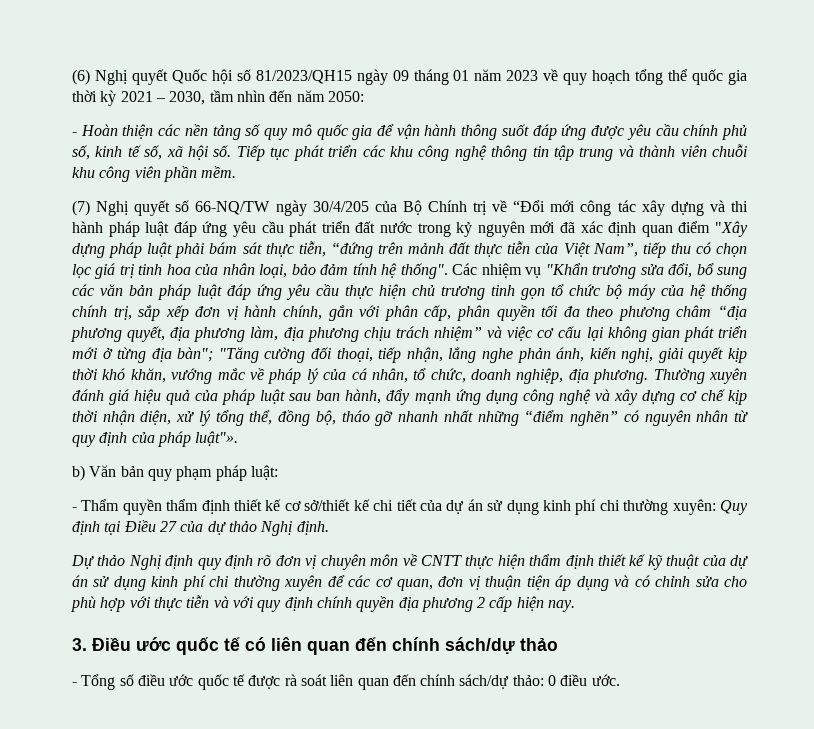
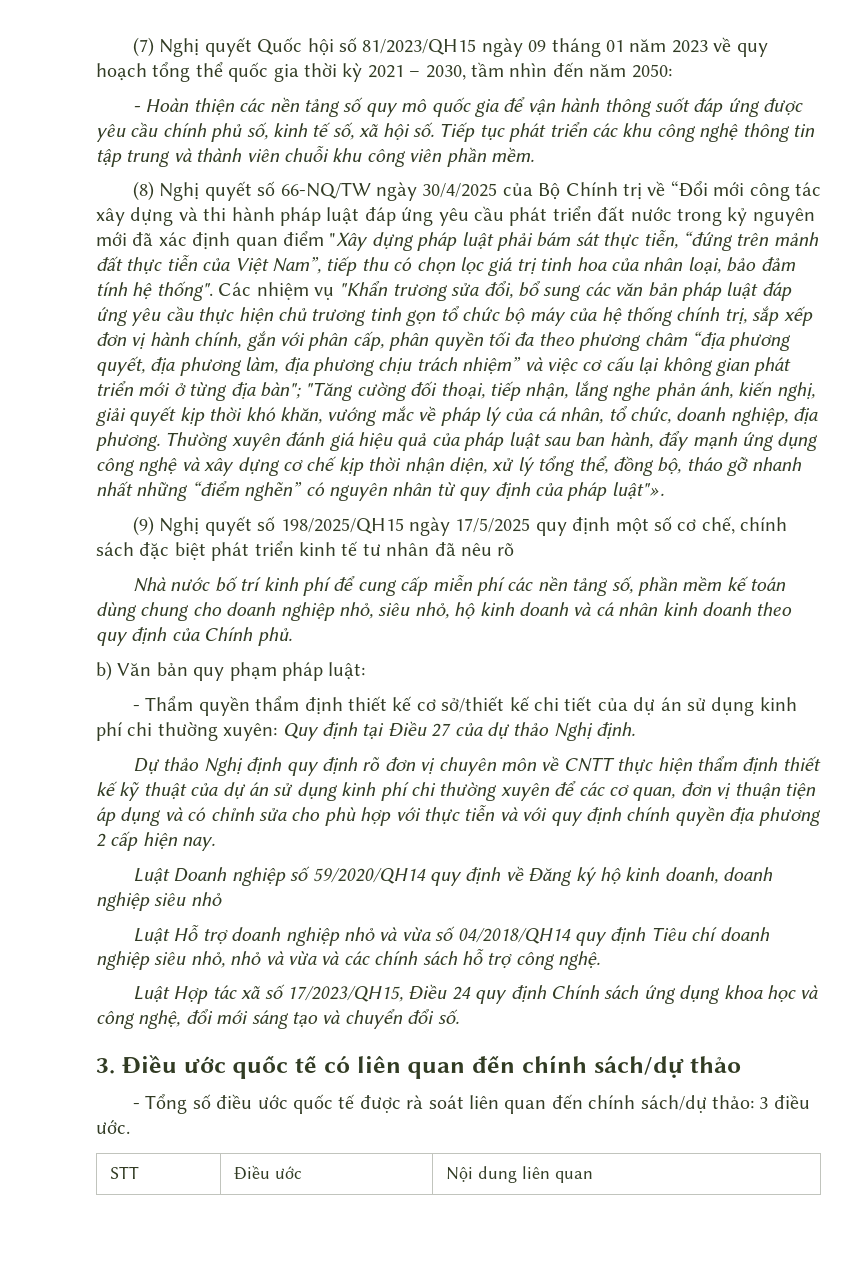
- (6) Nghị quyết Quốc hội số 81/2023/QH15 ngày 09 tháng 01 năm 2023 về quy hoạch tổng thể quốc gia thời kỳ 2021 – 2030, tầm nhìn đến năm 2050:
+ (7) Nghị quyết Quốc hội số 81/2023/QH15 ngày 09 tháng 01 năm 2023 về quy hoạch tổng thể quốc gia thời kỳ 2021 – 2030, tầm nhìn đến năm 2050:
- (7) Nghị quyết số 66-NQ/TW ngày 30/4/205 của Bộ Chính trị về “Đổi mới công tác xây dựng và thi hành pháp luật đáp ứng yêu cầu phát triển đất nước trong kỷ nguyên mới đã xác định quan điểm "Xây dựng pháp luật phải bám sát thực tiễn, “đứng trên mảnh đất thực tiễn của Việt Nam”, tiếp thu có chọn lọc giá trị tinh hoa của nhân loại, bảo đảm tính hệ thống".
+ (8) Nghị quyết số 66-NQ/TW ngày 30/4/2025 của Bộ Chính trị về “Đổi mới công tác xây dựng và thi hành pháp luật đáp ứng yêu cầu phát triển đất nước trong kỷ nguyên mới đã xác định quan điểm "Xây dựng pháp luật phải bám sát thực tiễn, “đứng trên mảnh đất thực tiễn của Việt Nam”, tiếp thu có chọn lọc giá trị tinh hoa của nhân loại, bảo đảm tính hệ thống".
+ (9) Nghị quyết số 198/2025/QH15 ngày 17/5/2025 quy định một số cơ chế, chính sách đặc biệt phát triển kinh tế tư nhân đã nêu rõ
+ Nhà nước bố trí kinh phí để cung cấp miễn phí các nền tảng số, phần mềm kế toán dùng chung cho doanh nghiệp nhỏ, siêu nhỏ, hộ kinh doanh và cá nhân kinh doanh theo quy định của Chính phủ.
+ Luật Doanh nghiệp số 59/2020/QH14 quy định về Đăng ký hộ kinh doanh, doanh nghiệp siêu nhỏ
+ Luật Hỗ trợ doanh nghiệp nhỏ và vừa số 04/2018/QH14 quy định Tiêu chí doanh nghiệp siêu nhỏ, nhỏ và vừa và các chính sách hỗ trợ công nghệ.
+ Luật Hợp tác xã số 17/2023/QH15, Điều 24 quy định Chính sách ứng dụng khoa học và công nghệ, đổi mới sáng tạo và chuyển đổi số.
- - Tổng số điều ước quốc tế được rà soát liên quan đến chính sách/dự thảo: 0 điều ước.
+ - Tổng số điều ước quốc tế được rà soát liên quan đến chính sách/dự thảo: 3 điều ước.
+ STT | Điều ước | Nội dung liên quan

